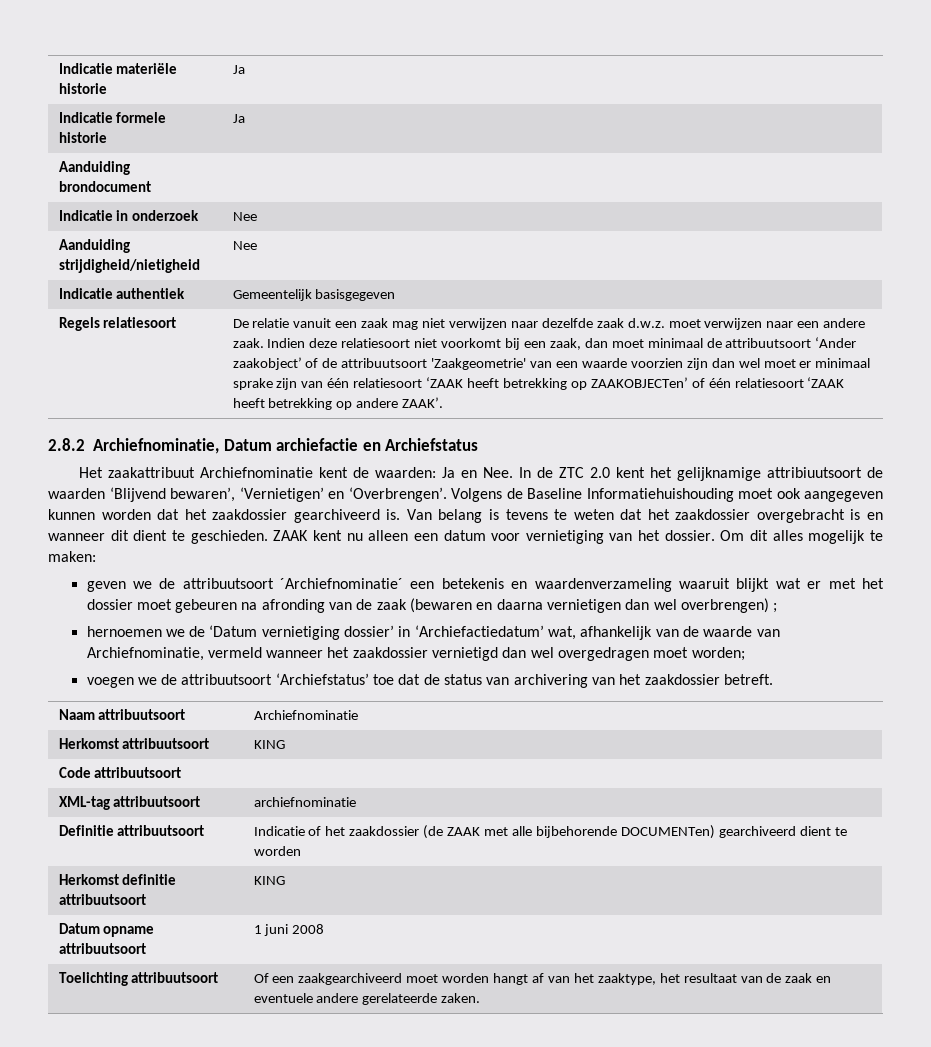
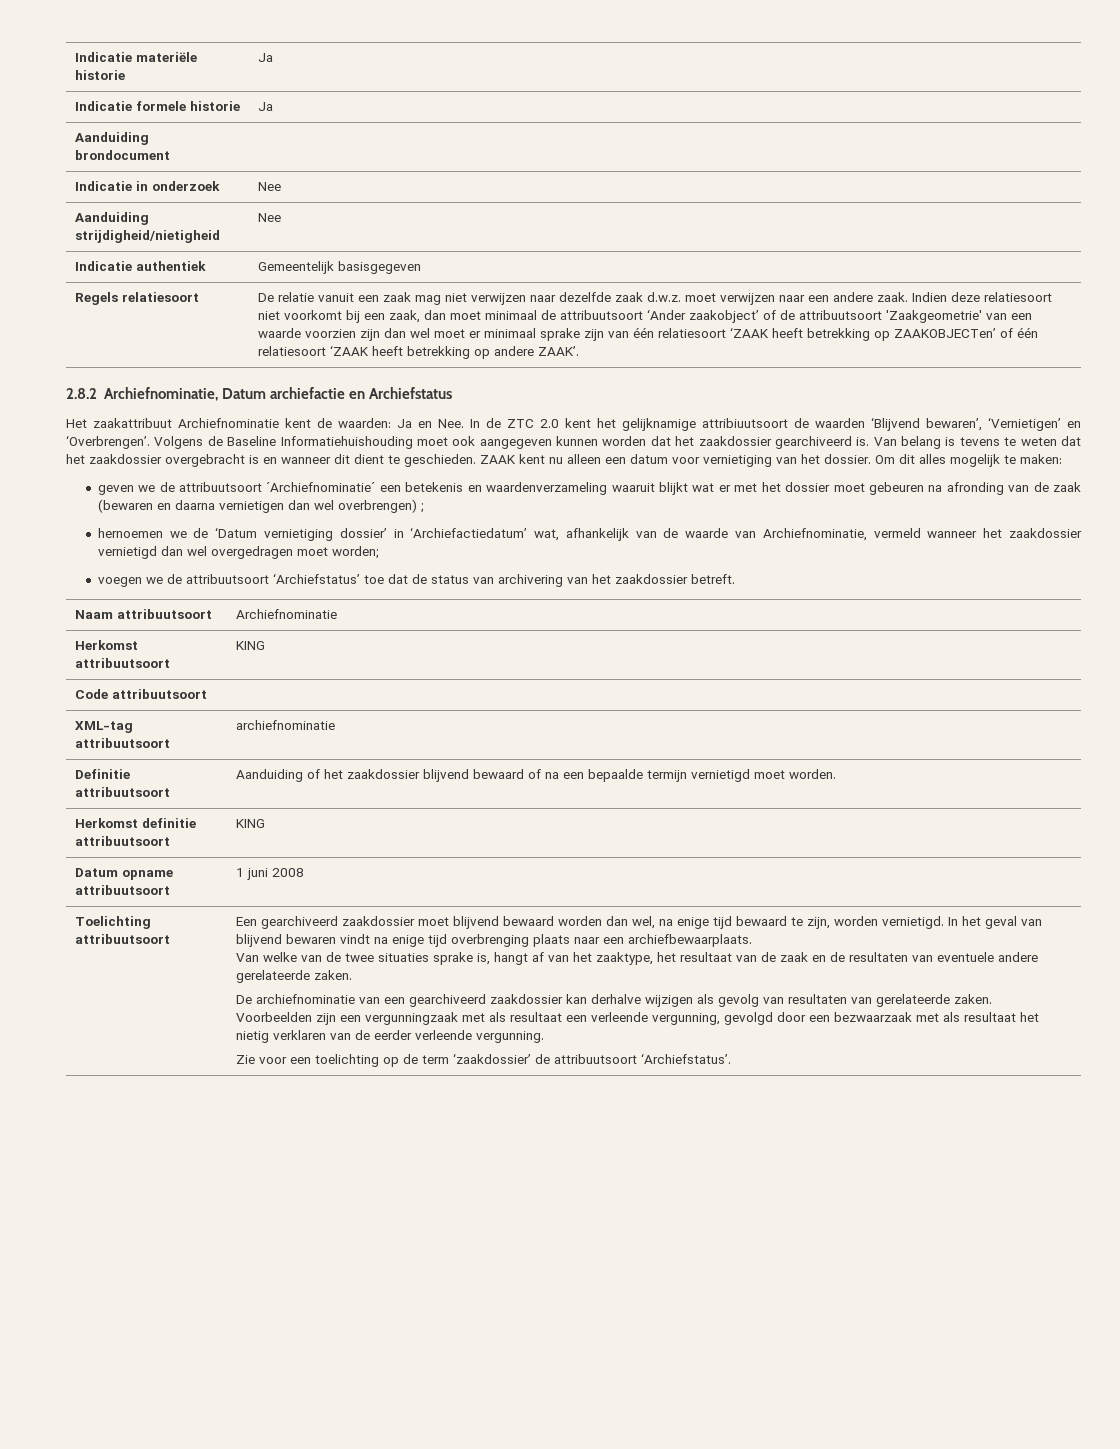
- Definitie attribuutsoort | Indicatie of het zaakdossier (de ZAAK met alle bijbehorende DOCUMENTen) gearchiveerd dient te worden
+ Definitie attribuutsoort | Aanduiding of het zaakdossier blijvend bewaard of na een bepaalde termijn vernietigd moet worden.
- Of een zaakgearchiveerd moet worden hangt af van het zaaktype, het resultaat van de zaak en eventuele andere gerelateerde zaken.
+ Een gearchiveerd zaakdossier moet blijvend bewaard worden dan wel, na enige tijd bewaard te zijn, worden vernietigd. In het geval van blijvend bewaren vindt na enige tijd overbrenging plaats naar een archiefbewaarplaats.
+ Van welke van de twee situaties sprake is, hangt af van het zaaktype, het resultaat van de zaak en de resultaten van eventuele andere gerelateerde zaken.
+ De archiefnominatie van een gearchiveerd zaakdossier kan derhalve wijzigen als gevolg van resultaten van gerelateerde zaken. Voorbeelden zijn een vergunningzaak met als resultaat een verleende vergunning, gevolgd door een bezwaarzaak met als resultaat het nietig verklaren van de eerder verleende vergunning.
+ Zie voor een toelichting op de term ‘zaakdossier’ de attribuutsoort ‘Archiefstatus’.

